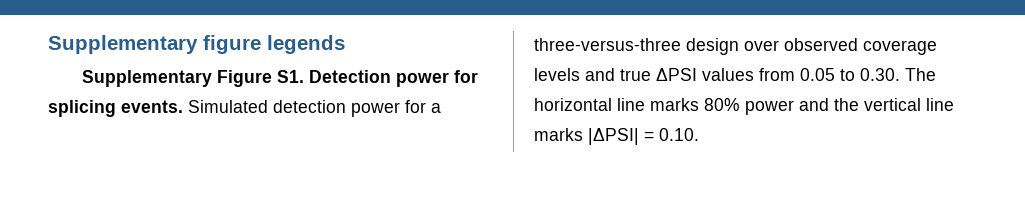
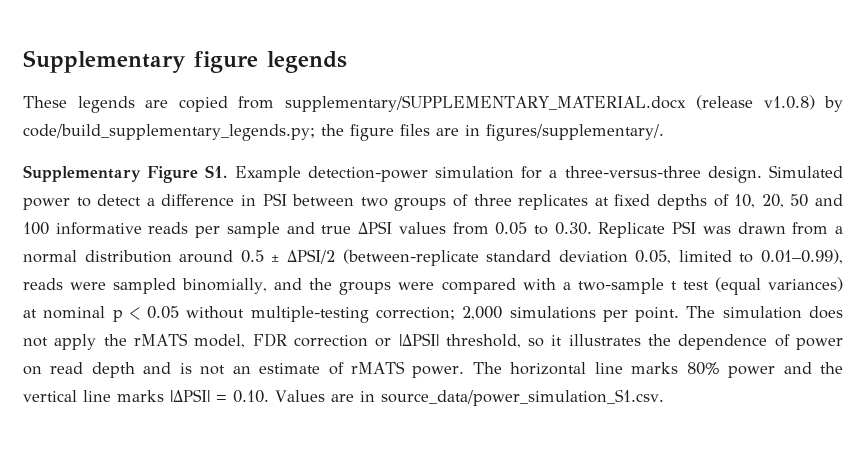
- Supplementary Figure S1. Detection power for splicing events. Simulated detection power for a three-versus-three design over observed coverage levels and true ΔPSI values from 0.05 to 0.30. The horizontal line marks 80% power and the vertical line marks |ΔPSI| = 0.10.
+ These legends are copied from supplementary/SUPPLEMENTARY_MATERIAL.docx (release v1.0.8) by code/build_supplementary_legends.py; the figure files are in figures/supplementary/.
+ Supplementary Figure S1. Example detection-power simulation for a three-versus-three design. Simulated power to detect a difference in PSI between two groups of three replicates at fixed depths of 10, 20, 50 and 100 informative reads per sample and true ΔPSI values from 0.05 to 0.30. Replicate PSI was drawn from a normal distribution around 0.5 ± ΔPSI/2 (between-replicate standard deviation 0.05, limited to 0.01–0.99), reads were sampled binomially, and the groups were compared with a two-sample t test (equal variances) at nominal p < 0.05 without multiple-testing correction; 2,000 simulations per point. The simulation does not apply the rMATS model, FDR correction or |ΔPSI| threshold, so it illustrates the dependence of power on read depth and is not an estimate of rMATS power. The horizontal line marks 80% power and the vertical line marks |ΔPSI| = 0.10. Values are in source_data/power_simulation_S1.csv.

